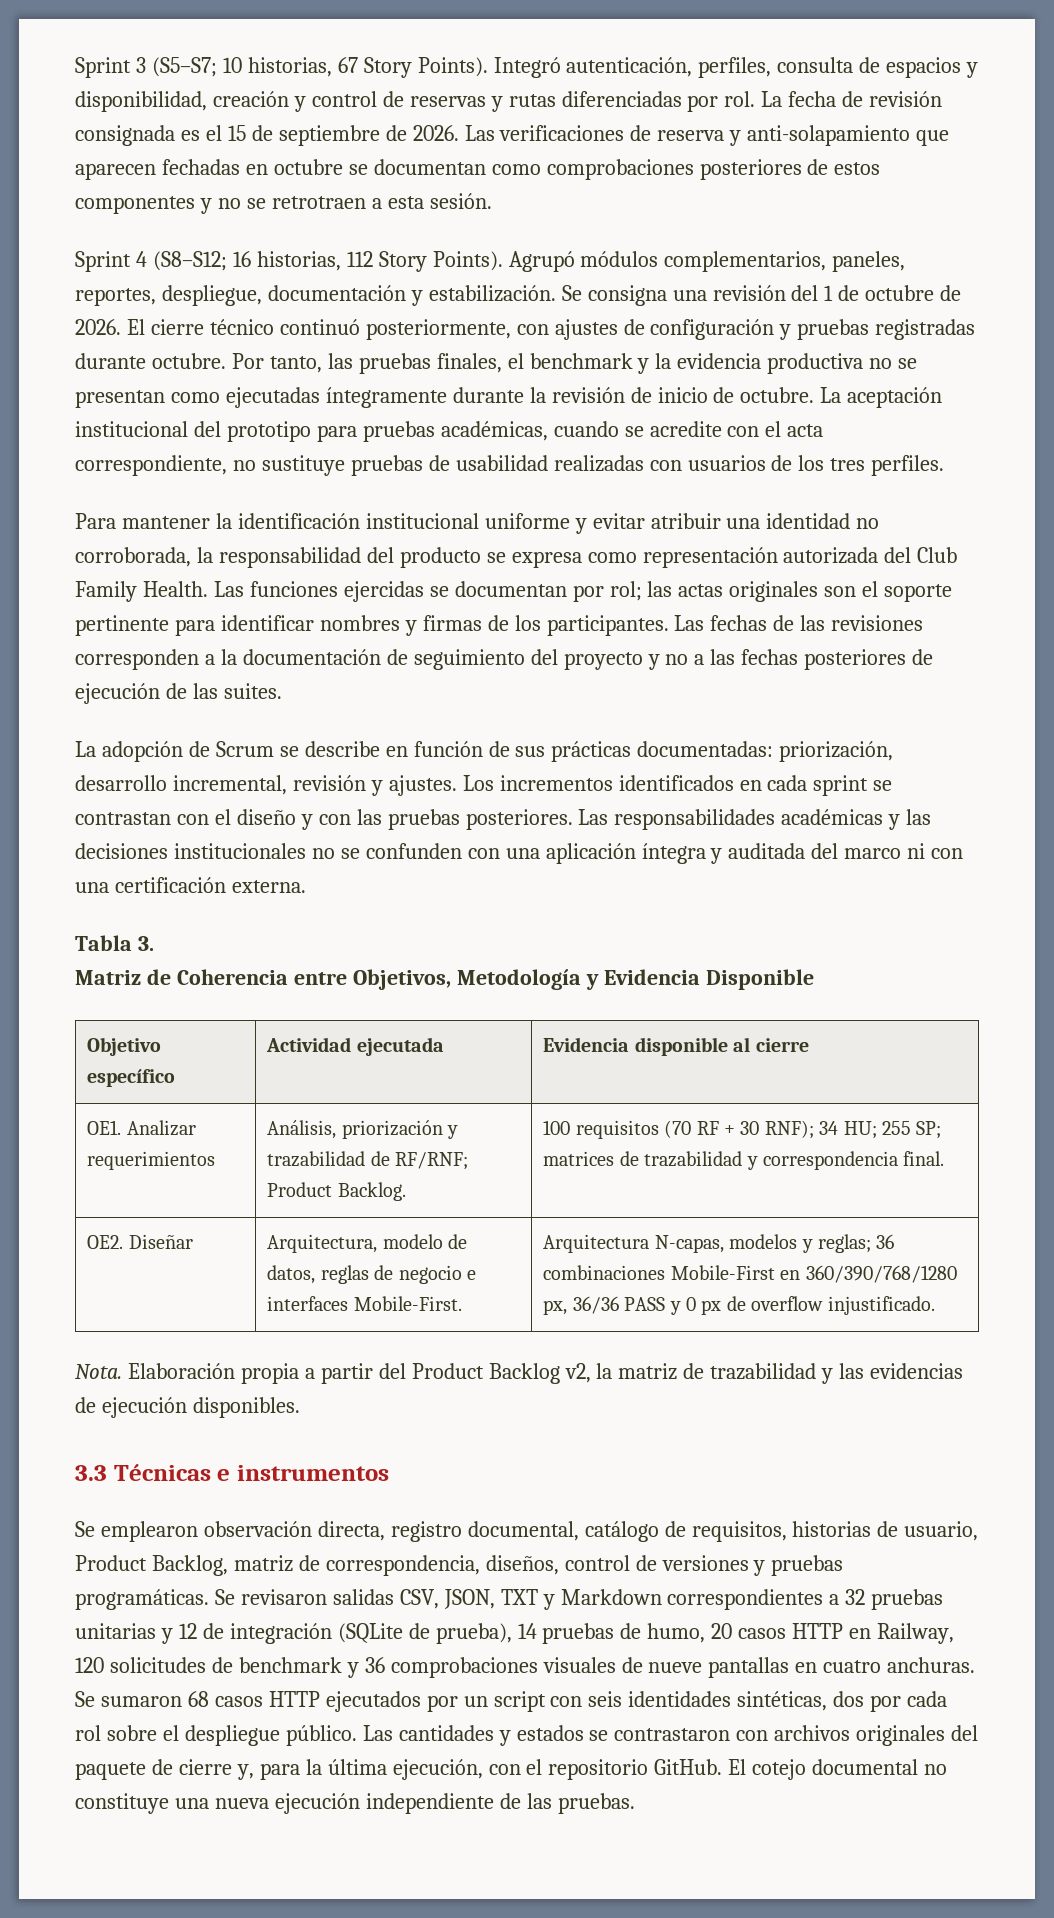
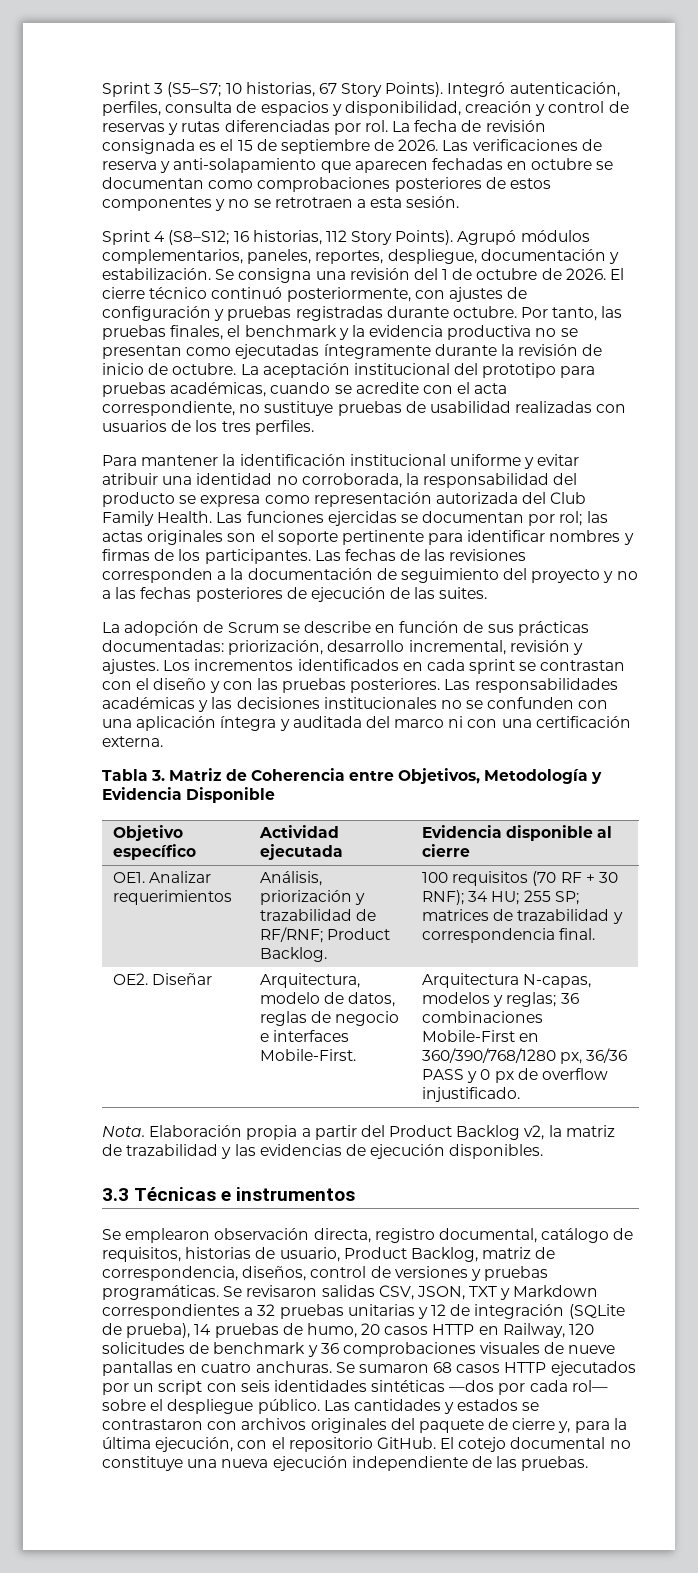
- Tabla 3.
- Matriz de Coherencia entre Objetivos, Metodología y Evidencia Disponible
+ Tabla 3. Matriz de Coherencia entre Objetivos, Metodología y Evidencia Disponible
- Se sumaron 68 casos HTTP ejecutados por un script con seis identidades sintéticas, dos por cada rol sobre el despliegue público.
+ Se sumaron 68 casos HTTP ejecutados por un script con seis identidades sintéticas —dos por cada rol— sobre el despliegue público.

